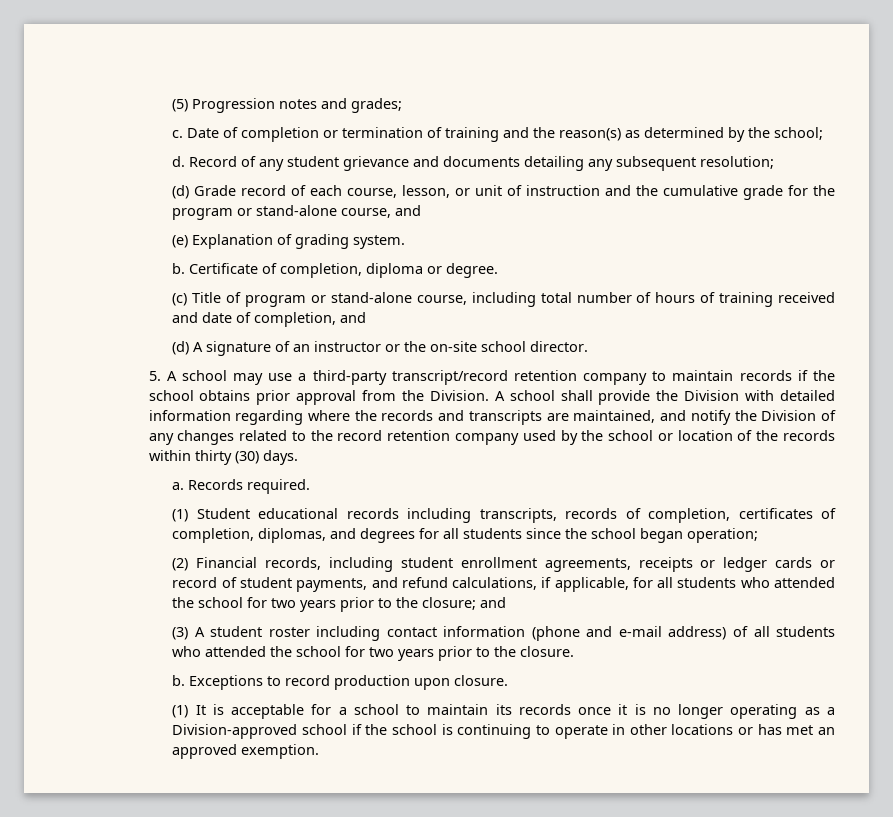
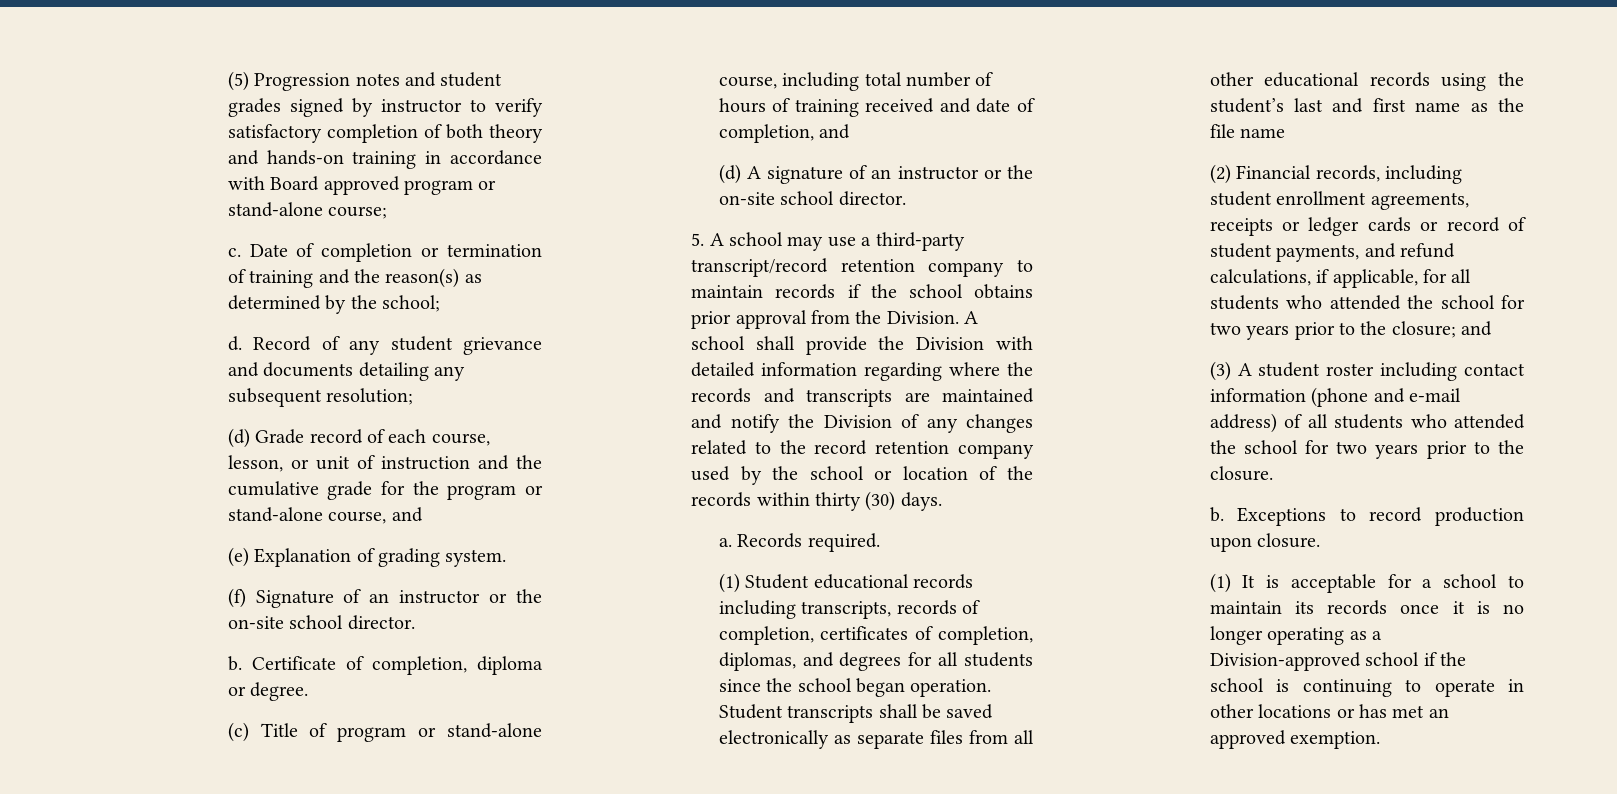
- (5) Progression notes and grades;
+ (5) Progression notes and student grades signed by instructor to verify satisfactory completion of both theory and hands-on training in accordance with Board approved program or stand-alone course;
+ (f) Signature of an instructor or the on-site school director.
- A school shall provide the Division with detailed information regarding where the records and transcripts are maintained, and notify the Division of any changes related to the record retention company used by the school or location of the records within thirty (30) days.
+ A school shall provide the Division with detailed information regarding where the records and transcripts are maintained and notify the Division of any changes related to the record retention company used by the school or location of the records within thirty (30) days.
- (1) Student educational records including transcripts, records of completion, certificates of completion, diplomas, and degrees for all students since the school began operation;
+ (1) Student educational records including transcripts, records of completion, certificates of completion, diplomas, and degrees for all students since the school began operation. Student transcripts shall be saved electronically as separate files from all other educational records using the student’s last and first name as the file name

